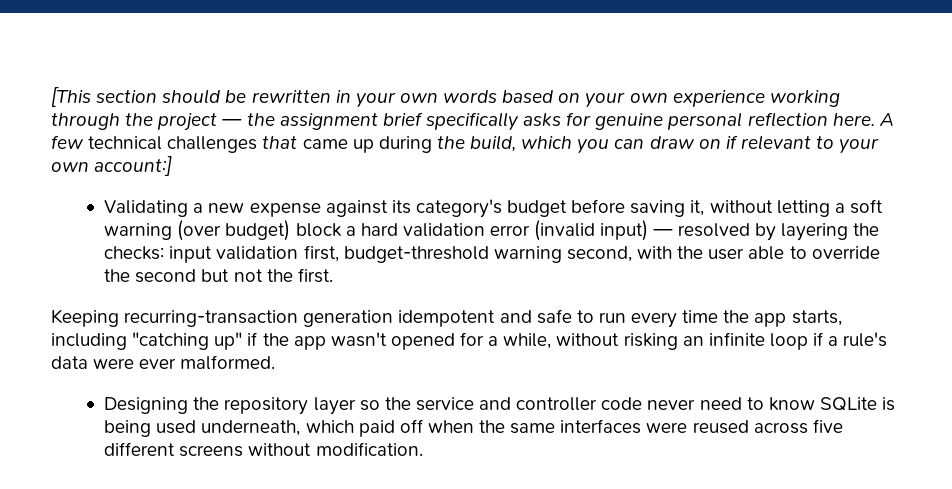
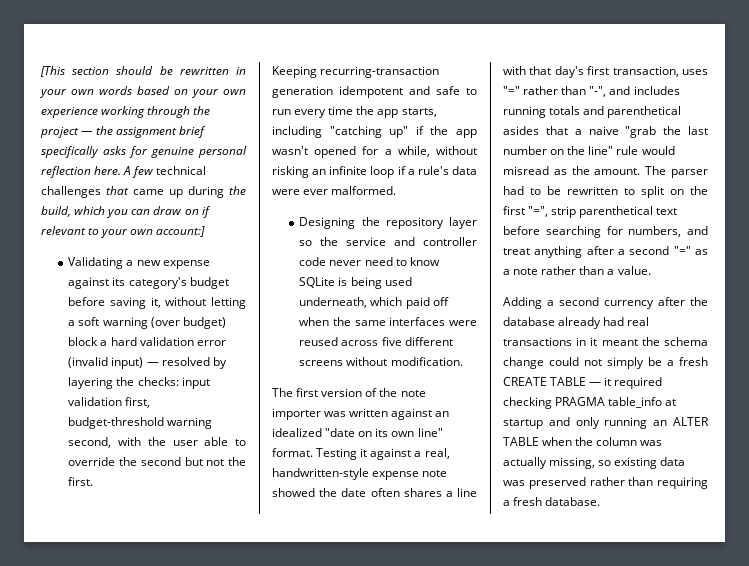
+ The first version of the note importer was written against an idealized "date on its own line" format. Testing it against a real, handwritten-style expense note showed the date often shares a line with that day's first transaction, uses "=" rather than "-", and includes running totals and parenthetical asides that a naive "grab the last number on the line" rule would misread as the amount. The parser had to be rewritten to split on the first "=", strip parenthetical text before searching for numbers, and treat anything after a second "=" as a note rather than a value.
+ Adding a second currency after the database already had real transactions in it meant the schema change could not simply be a fresh CREATE TABLE — it required checking PRAGMA table_info at startup and only running an ALTER TABLE when the column was actually missing, so existing data was preserved rather than requiring a fresh database.

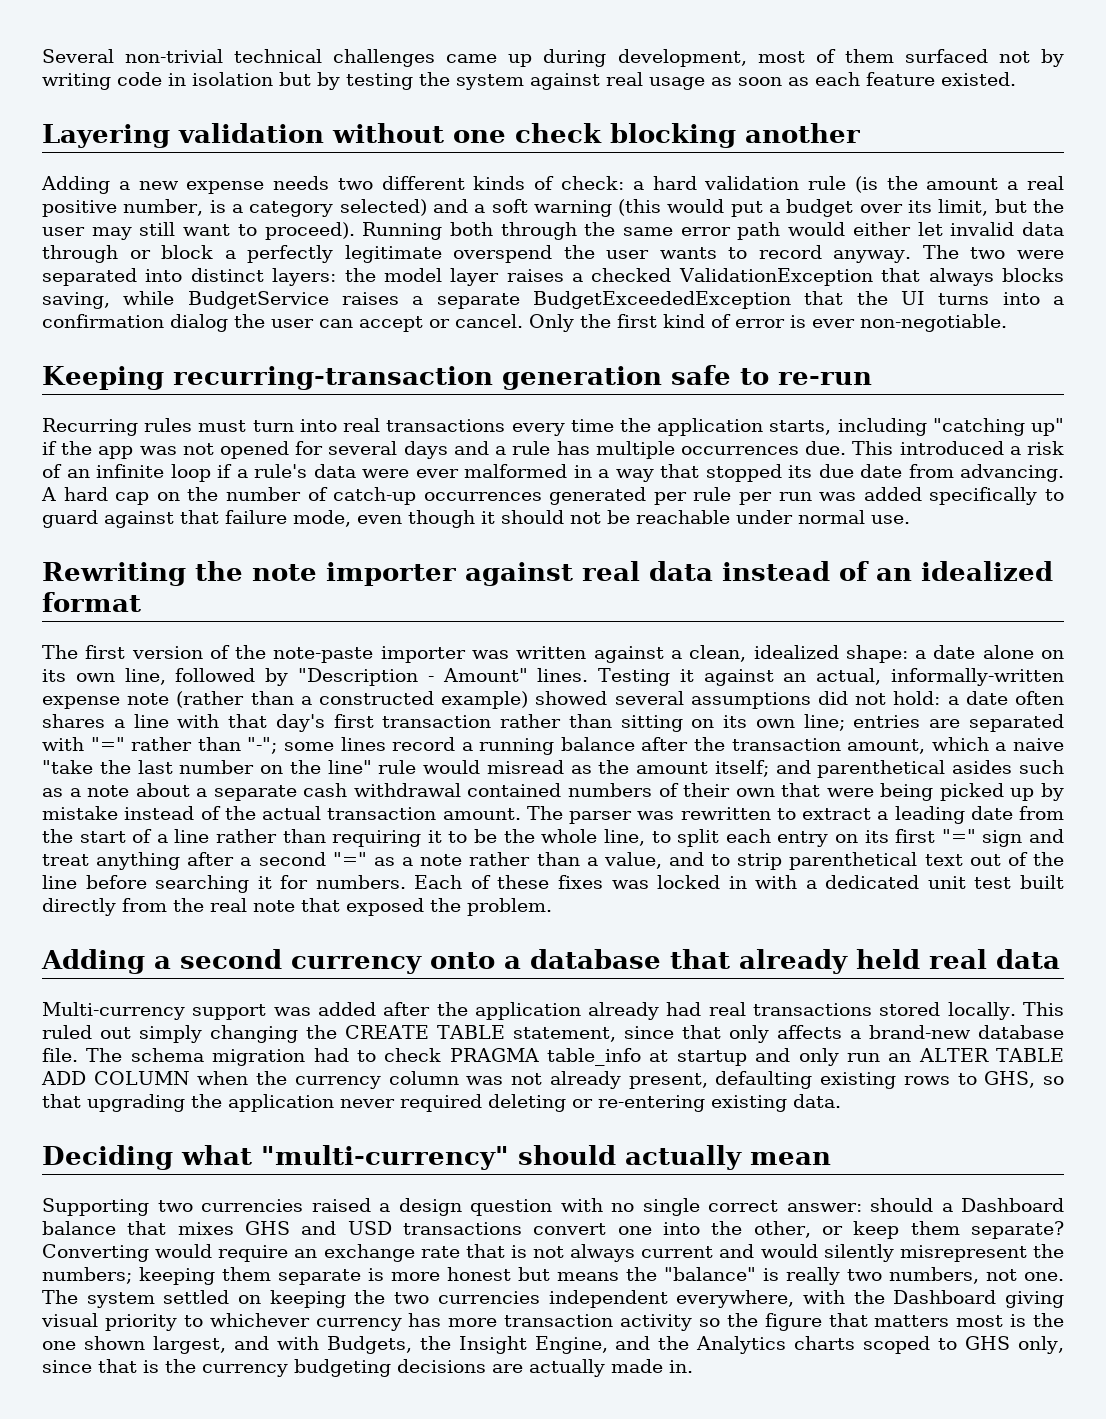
- [This section should be rewritten in your own words based on your own experience working through the project — the assignment brief specifically asks for genuine personal reflection here. A few technical challenges that came up during the build, which you can draw on if relevant to your own account:]
- Validating a new expense against its category's budget before saving it, without letting a soft warning (over budget) block a hard validation error (invalid input) — resolved by layering the checks: input validation first, budget-threshold warning second, with the user able to override the second but not the first.
- Keeping recurring-transaction generation idempotent and safe to run every time the app starts, including "catching up" if the app wasn't opened for a while, without risking an infinite loop if a rule's data were ever malformed.
- Designing the repository layer so the service and controller code never need to know SQLite is being used underneath, which paid off when the same interfaces were reused across five different screens without modification.
+ Several non-trivial technical challenges came up during development, most of them surfaced not by writing code in isolation but by testing the system against real usage as soon as each feature existed.
+ Layering validation without one check blocking another
+ Adding a new expense needs two different kinds of check: a hard validation rule (is the amount a real positive number, is a category selected) and a soft warning (this would put a budget over its limit, but the user may still want to proceed). Running both through the same error path would either let invalid data through or block a perfectly legitimate overspend the user wants to record anyway. The two were separated into distinct layers: the model layer raises a checked ValidationException that always blocks saving, while BudgetService raises a separate BudgetExceededException that the UI turns into a confirmation dialog the user can accept or cancel. Only the first kind of error is ever non-negotiable.
+ Keeping recurring-transaction generation safe to re-run
+ Recurring rules must turn into real transactions every time the application starts, including "catching up" if the app was not opened for several days and a rule has multiple occurrences due. This introduced a risk of an infinite loop if a rule's data were ever malformed in a way that stopped its due date from advancing. A hard cap on the number of catch-up occurrences generated per rule per run was added specifically to guard against that failure mode, even though it should not be reachable under normal use.
+ Rewriting the note importer against real data instead of an idealized format
- The first version of the note importer was written against an idealized "date on its own line" format. Testing it against a real, handwritten-style expense note showed the date often shares a line with that day's first transaction, uses "=" rather than "-", and includes running totals and parenthetical asides that a naive "grab the last number on the line" rule would misread as the amount. The parser had to be rewritten to split on the first "=", strip parenthetical text before searching for numbers, and treat anything after a second "=" as a note rather than a value.
- Adding a second currency after the database already had real transactions in it meant the schema change could not simply be a fresh CREATE TABLE — it required checking PRAGMA table_info at startup and only running an ALTER TABLE when the column was actually missing, so existing data was preserved rather than requiring a fresh database.
+ The first version of the note-paste importer was written against a clean, idealized shape: a date alone on its own line, followed by "Description - Amount" lines. Testing it against an actual, informally-written expense note (rather than a constructed example) showed several assumptions did not hold: a date often shares a line with that day's first transaction rather than sitting on its own line; entries are separated with "=" rather than "-"; some lines record a running balance after the transaction amount, which a naive "take the last number on the line" rule would misread as the amount itself; and parenthetical asides such as a note about a separate cash withdrawal contained numbers of their own that were being picked up by mistake instead of the actual transaction amount. The parser was rewritten to extract a leading date from the start of a line rather than requiring it to be the whole line, to split each entry on its first "=" sign and treat anything after a second "=" as a note rather than a value, and to strip parenthetical text out of the line before searching it for numbers. Each of these fixes was locked in with a dedicated unit test built directly from the real note that exposed the problem.
+ Adding a second currency onto a database that already held real data
+ Multi-currency support was added after the application already had real transactions stored locally. This ruled out simply changing the CREATE TABLE statement, since that only affects a brand-new database file. The schema migration had to check PRAGMA table_info at startup and only run an ALTER TABLE ADD COLUMN when the currency column was not already present, defaulting existing rows to GHS, so that upgrading the application never required deleting or re-entering existing data.
+ Deciding what "multi-currency" should actually mean
+ Supporting two currencies raised a design question with no single correct answer: should a Dashboard balance that mixes GHS and USD transactions convert one into the other, or keep them separate? Converting would require an exchange rate that is not always current and would silently misrepresent the numbers; keeping them separate is more honest but means the "balance" is really two numbers, not one. The system settled on keeping the two currencies independent everywhere, with the Dashboard giving visual priority to whichever currency has more transaction activity so the figure that matters most is the one shown largest, and with Budgets, the Insight Engine, and the Analytics charts scoped to GHS only, since that is the currency budgeting decisions are actually made in.

